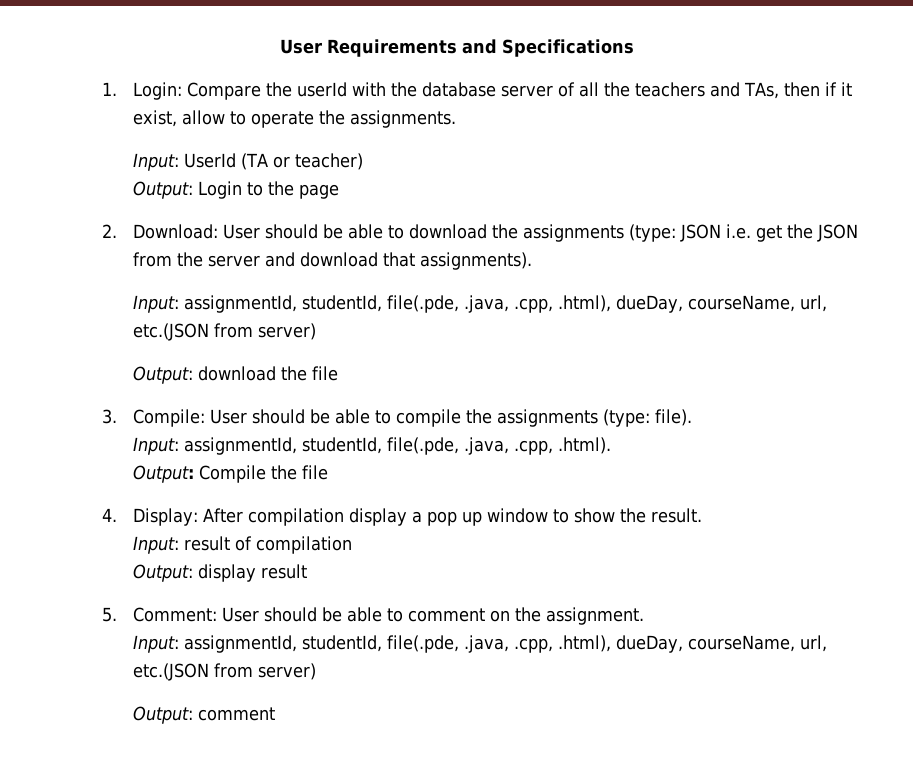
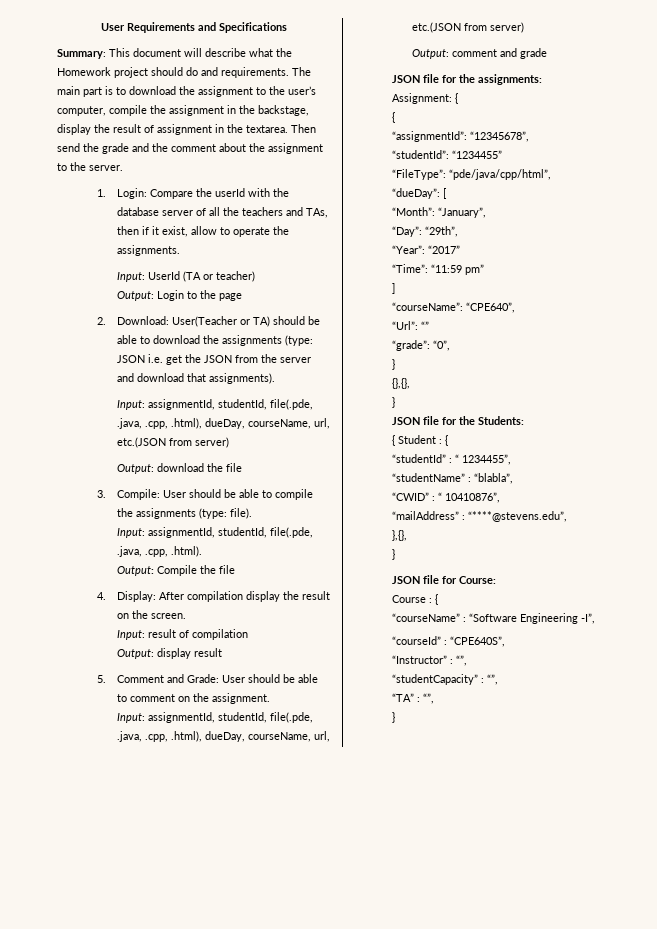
+ Summary: This document will describe what the Homework project should do and requirements. The main part is to download the assignment to the user’s computer, compile the assignment in the backstage, display the result of assignment in the textarea. Then send the grade and the comment about the assignment to the server.
- 2. Download: User should be able to download the assignments (type: JSON i.e. get the JSON from the server and download that assignments).
+ 2. Download: User(Teacher or TA) should be able to download the assignments (type: JSON i.e. get the JSON from the server and download that assignments).
- 4. Display: After compilation display a pop up window to show the result.
+ 4. Display: After compilation display the result on the screen.
- 5. Comment: User should be able to comment on the assignment.
+ 5. Comment and Grade: User should be able to comment on the assignment.
- Output: comment
+ Output: comment and grade
+ JSON file for the assignments:
+ Assignment: {
+ {
+ “assignmentId”: “12345678”,
+ “studentId”: “1234455”
+ “FileType”: “pde/java/cpp/html”,
+ “dueDay”: [
+ “Month”: “January”,
+ “Day”: “29th”,
+ “Year”: “2017”
+ “Time”: “11:59 pm”
+ ]
+ “courseName”: “CPE640”,
+ “Url”: “”
+ “grade”: “0”,
+ }
+ {},{},
+ }
+ JSON file for the Students:
+ { Student : {
+ “studentId” : “ 1234455”,
+ “studentName” : “blabla”,
+ “CWID” : “ 10410876”,
+ “mailAddress” : “****@stevens.edu”,
+ },{},
+ }
+ JSON file for Course:
+ Course : {
+ “courseName” : “Software Engineering -I”,
+ “courseId” : “CPE640S”,
+ “Instructor” : “”,
+ “studentCapacity” : “”,
+ “TA” : “”,
+ }

